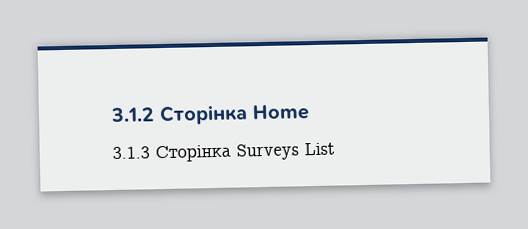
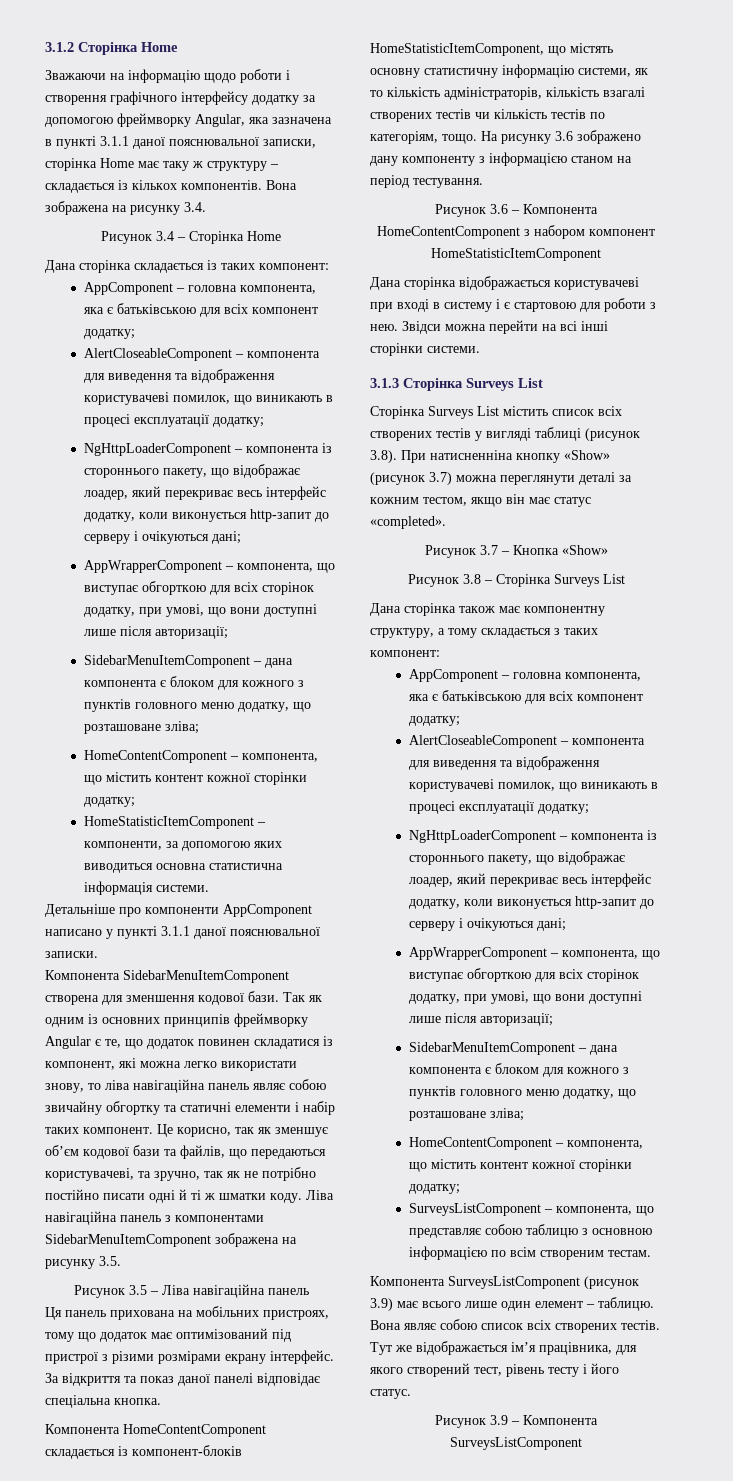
+ Зважаючи на інформацію щодо роботи і створення графічного інтерфейсу додатку за допомогою фреймворку Angular, яка зазначена в пункті 3.1.1 даної пояснювальної записки, сторінка Home має таку ж структуру – складається із кількох компонентів. Вона зображена на рисунку 3.4.
+ Рисунок 3.4 – Сторінка Home
+ Дана сторінка складається із таких компонент:
+ AppComponent – головна компонента, яка є батьківською для всіх компонент додатку;
+ AlertCloseableComponent – компонента для виведення та відображення користувачеві помилок, що виникають в процесі експлуатації додатку;
+ NgHttpLoaderComponent – компонента із стороннього пакету, що відображає лоадер, який перекриває весь інтерфейс додатку, коли виконується http-запит до серверу і очікуються дані;
+ AppWrapperComponent – компонента, що виступає обгорткою для всіх сторінок додатку, при умові, що вони доступні лише після авторизації;
+ SidebarMenuItemComponent – дана компонента є блоком для кожного з пунктів головного меню додатку, що розташоване зліва;
+ HomeContentComponent – компонента, що містить контент кожної сторінки додатку;
+ HomeStatisticItemComponent – компоненти, за допомогою яких виводиться основна статистична інформація системи.
+ Детальніше про компоненти AppComponent написано у пункті 3.1.1 даної пояснювальної записки.
+ Компонента SidebarMenuItemComponent створена для зменшення кодової бази. Так як одним із основних принципів фреймворку Angular є те, що додаток повинен складатися із компонент, які можна легко використати знову, то ліва навігаційна панель являє собою звичайну обгортку та статичні елементи і набір таких компонент. Це корисно, так як зменшує об’єм кодової бази та файлів, що передаються користувачеві, та зручно, так як не потрібно постійно писати одні й ті ж шматки коду. Ліва навігаційна панель з компонентами SidebarMenuItemComponent зображена на рисунку 3.5.
+ Рисунок 3.5 – Ліва навігаційна панель
+ Ця панель прихована на мобільних пристроях, тому що додаток має оптимізований під пристрої з різими розмірами екрану інтерфейс. За відкриття та показ даної панелі відповідає спеціальна кнопка.
+ Компонента HomeContentComponent складається із компонент-блоків HomeStatisticItemComponent, що містять основну статистичну інформацію системи, як то кількість адміністраторів, кількість взагалі створених тестів чи кількість тестів по категоріям, тощо. На рисунку 3.6 зображено дану компоненту з інформацією станом на період тестування.
+ Рисунок 3.6 – Компонента HomeContentComponent з набором компонент HomeStatisticItemComponent
+ Дана сторінка відображається користувачеві при вході в систему і є стартовою для роботи з нею. Звідси можна перейти на всі інші сторінки системи.
  3.1.3 Сторінка Surveys List
+ Сторінка Surveys List містить список всіх створених тестів у вигляді таблиці (рисунок 3.8). При натисненніна кнопку «Show» (рисунок 3.7) можна переглянути деталі за кожним тестом, якщо він має статус «completed».
+ Рисунок 3.7 – Кнопка «Show»
+ Рисунок 3.8 – Сторінка Surveys List
+ Дана сторінка також має компонентну структуру, а тому складається з таких компонент:
+ AppComponent – головна компонента, яка є батьківською для всіх компонент додатку;
+ AlertCloseableComponent – компонента для виведення та відображення користувачеві помилок, що виникають в процесі експлуатації додатку;
+ NgHttpLoaderComponent – компонента із стороннього пакету, що відображає лоадер, який перекриває весь інтерфейс додатку, коли виконується http-запит до серверу і очікуються дані;
+ AppWrapperComponent – компонента, що виступає обгорткою для всіх сторінок додатку, при умові, що вони доступні лише після авторизації;
+ SidebarMenuItemComponent – дана компонента є блоком для кожного з пунктів головного меню додатку, що розташоване зліва;
+ HomeContentComponent – компонента, що містить контент кожної сторінки додатку;
+ SurveysListComponent – компонента, що представляє собою таблицю з основною інформацією по всім створеним тестам.
+ Компонента SurveysListComponent (рисунок 3.9) має всього лише один елемент – таблицю. Вона являє собою список всіх створених тестів. Тут же відображається ім’я працівника, для якого створений тест, рівень тесту і його статус.
+ Рисунок 3.9 – Компонента SurveysListComponent

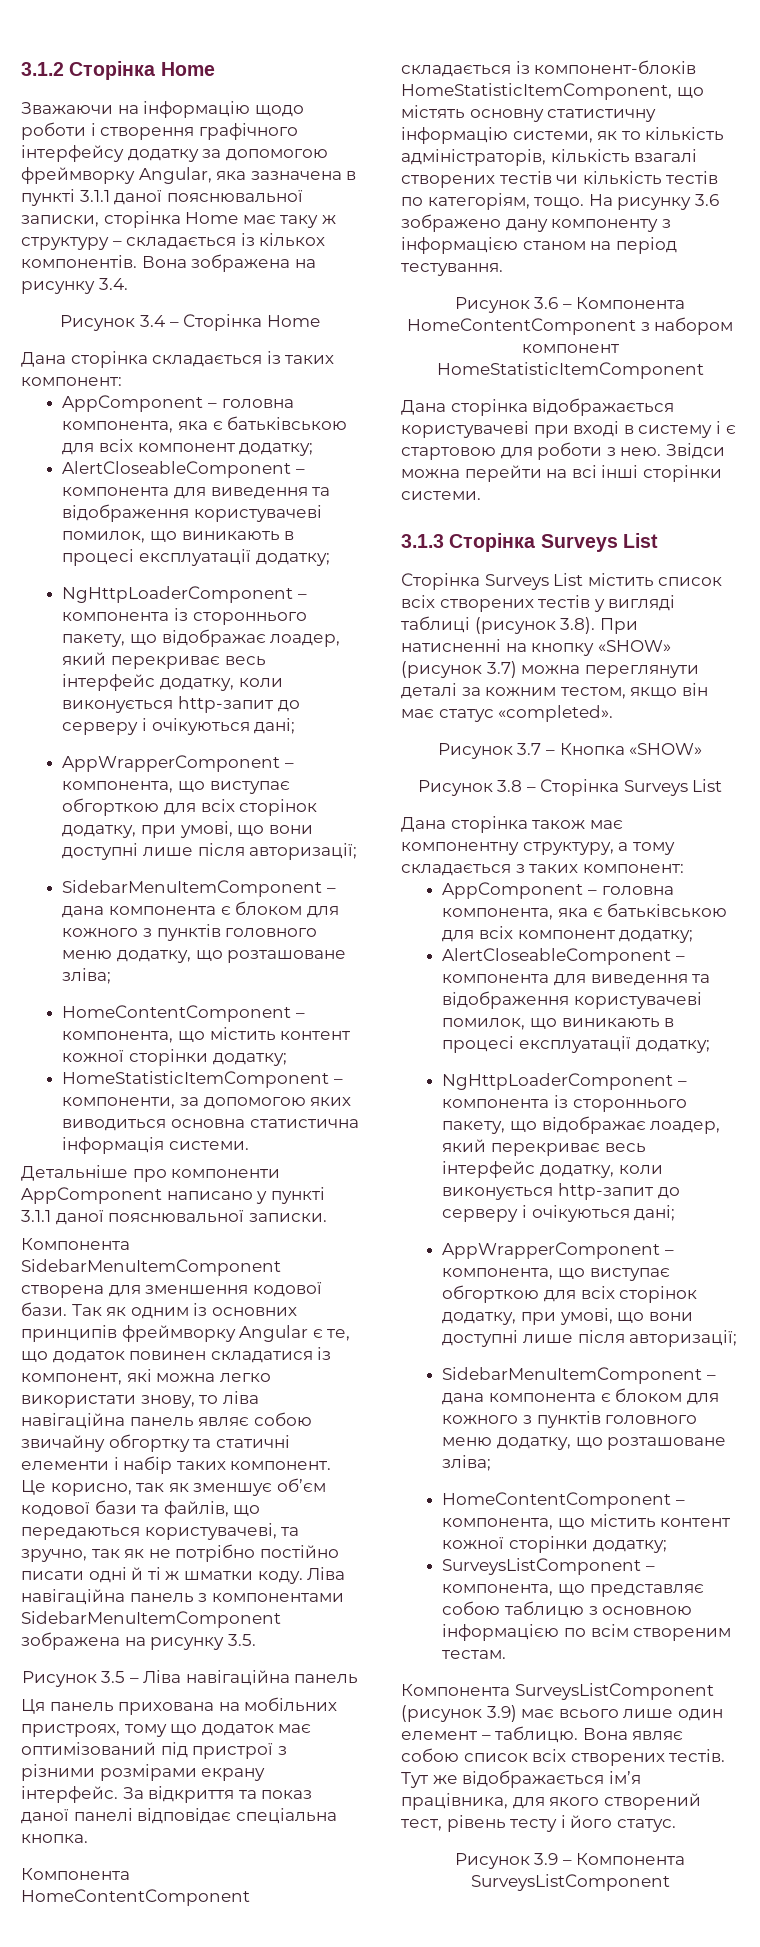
- Ця панель прихована на мобільних пристроях, тому що додаток має оптимізований під пристрої з різими розмірами екрану інтерфейс.
+ Ця панель прихована на мобільних пристроях, тому що додаток має оптимізований під пристрої з різними розмірами екрану інтерфейс.
- Сторінка Surveys List містить список всіх створених тестів у вигляді таблиці (рисунок 3.8). При натисненніна кнопку «Show» (рисунок 3.7) можна переглянути деталі за кожним тестом, якщо він має статус «completed».
+ Сторінка Surveys List містить список всіх створених тестів у вигляді таблиці (рисунок 3.8). При натисненні на кнопку «SHOW» (рисунок 3.7) можна переглянути деталі за кожним тестом, якщо він має статус «completed».
- Рисунок 3.7 – Кнопка «Show»
+ Рисунок 3.7 – Кнопка «SHOW»

